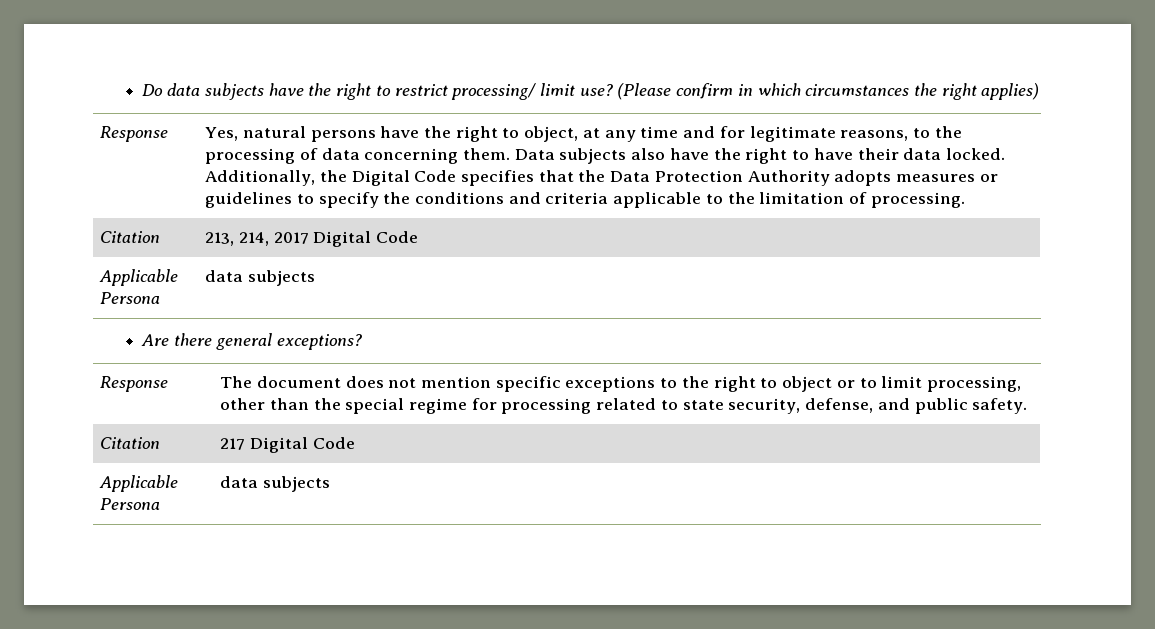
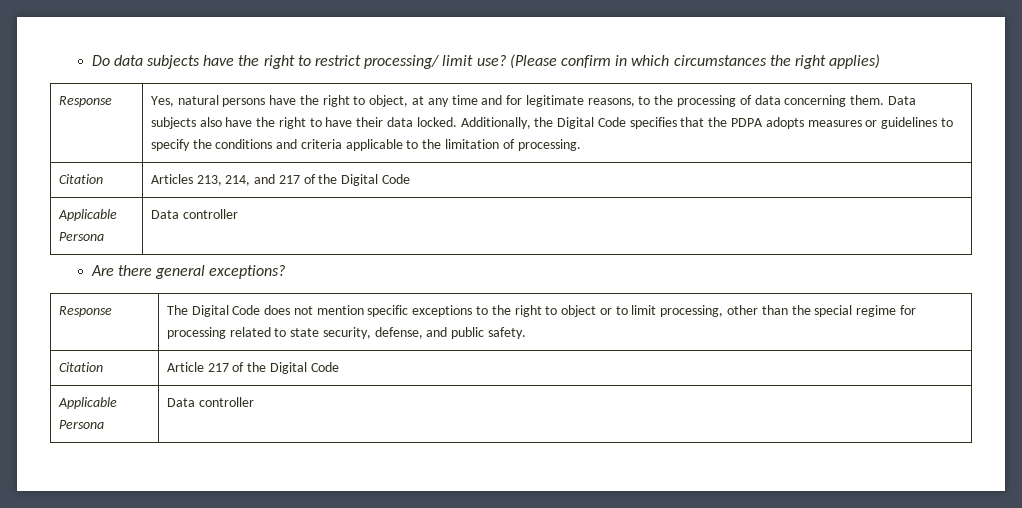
- Additionally, the Digital Code specifies that the Data Protection Authority adopts measures or guidelines to specify the conditions and criteria applicable to the limitation of processing.
+ Additionally, the Digital Code specifies that the PDPA adopts measures or guidelines to specify the conditions and criteria applicable to the limitation of processing.
- Citation | 213, 214, 2017 Digital Code
- Applicable Persona | data subjects
+ Citation | Articles 213, 214, and 217 of the Digital Code
+ Applicable Persona | Data controller
- Response | The document does not mention specific exceptions to the right to object or to limit processing, other than the special regime for processing related to state security, defense, and public safety.
+ Response | The Digital Code does not mention specific exceptions to the right to object or to limit processing, other than the special regime for processing related to state security, defense, and public safety.
- Citation | 217 Digital Code
- Applicable Persona | data subjects
+ Citation | Article 217 of the Digital Code
+ Applicable Persona | Data controller

